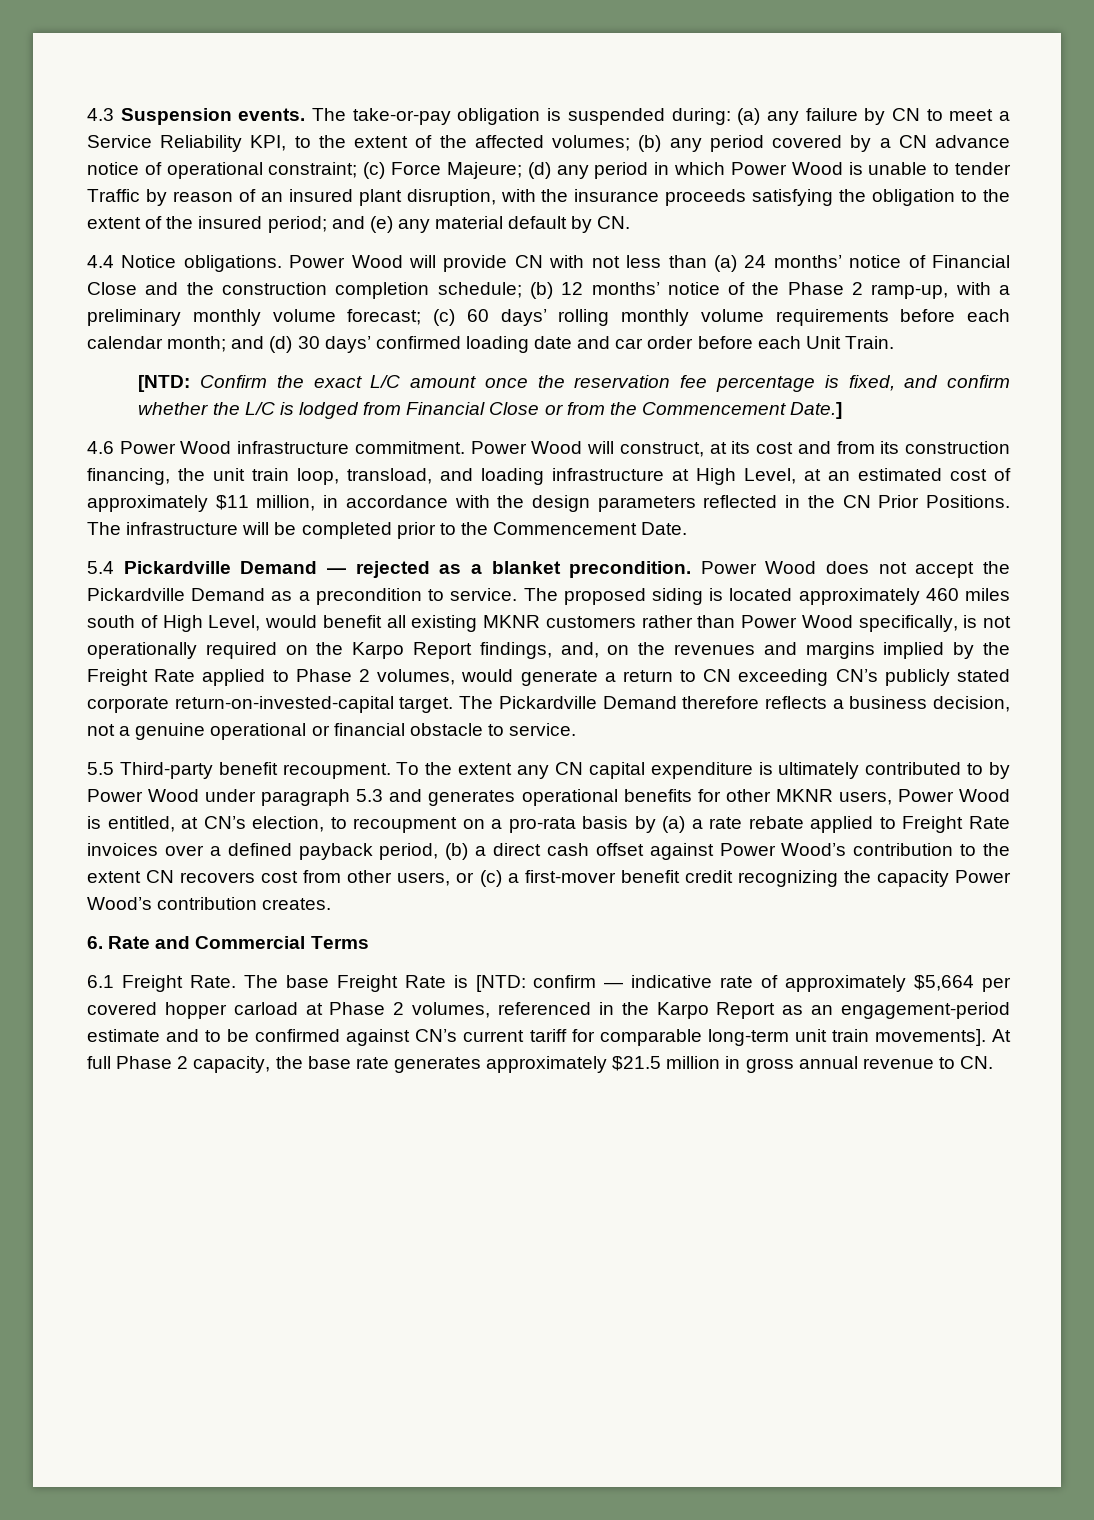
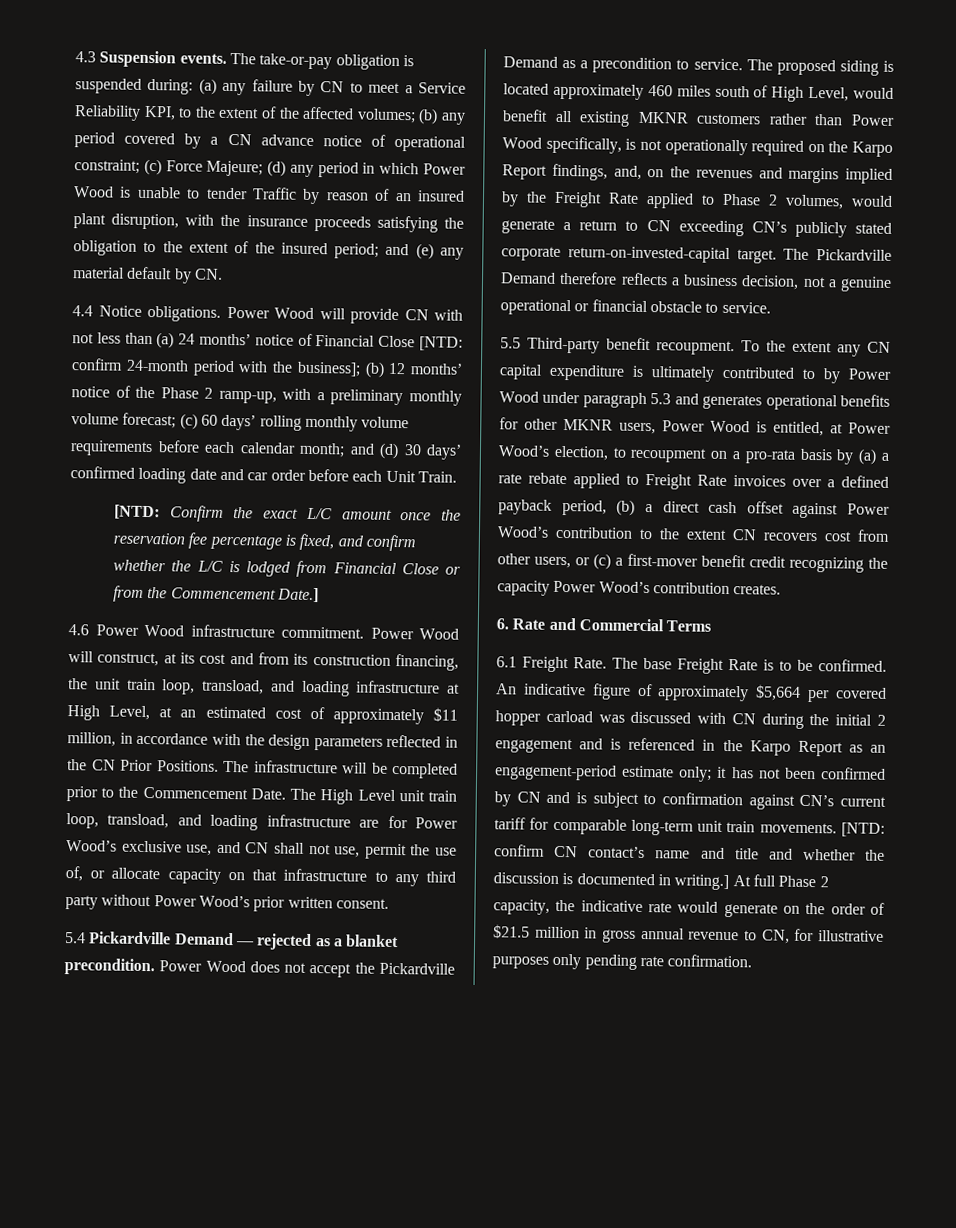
- Power Wood will provide CN with not less than (a) 24 months’ notice of Financial Close and the construction completion schedule; (b) 12 months’ notice of the Phase 2 ramp-up, with a preliminary monthly volume forecast; (c) 60 days’ rolling monthly volume requirements before each calendar month; and (d) 30 days’ confirmed loading date and car order before each Unit Train.
+ Power Wood will provide CN with not less than (a) 24 months’ notice of Financial Close [NTD: confirm 24-month period with the business]; (b) 12 months’ notice of the Phase 2 ramp-up, with a preliminary monthly volume forecast; (c) 60 days’ rolling monthly volume requirements before each calendar month; and (d) 30 days’ confirmed loading date and car order before each Unit Train.
+ The High Level unit train loop, transload, and loading infrastructure are for Power Wood’s exclusive use, and CN shall not use, permit the use of, or allocate capacity on that infrastructure to any third party without Power Wood’s prior written consent.
- To the extent any CN capital expenditure is ultimately contributed to by Power Wood under paragraph 5.3 and generates operational benefits for other MKNR users, Power Wood is entitled, at CN’s election, to recoupment on a pro-rata basis by (a) a rate rebate applied to Freight Rate invoices over a defined payback period, (b) a direct cash offset against Power Wood’s contribution to the extent CN recovers cost from other users, or (c) a first-mover benefit credit recognizing the capacity Power Wood’s contribution creates.
+ To the extent any CN capital expenditure is ultimately contributed to by Power Wood under paragraph 5.3 and generates operational benefits for other MKNR users, Power Wood is entitled, at Power Wood’s election, to recoupment on a pro-rata basis by (a) a rate rebate applied to Freight Rate invoices over a defined payback period, (b) a direct cash offset against Power Wood’s contribution to the extent CN recovers cost from other users, or (c) a first-mover benefit credit recognizing the capacity Power Wood’s contribution creates.
- The base Freight Rate is [NTD: confirm — indicative rate of approximately $5,664 per covered hopper carload at Phase 2 volumes, referenced in the Karpo Report as an engagement-period estimate and to be confirmed against CN’s current tariff for comparable long-term unit train movements].
+ The base Freight Rate is to be confirmed. An indicative figure of approximately $5,664 per covered hopper carload was discussed with CN during the initial 2 engagement and is referenced in the Karpo Report as an engagement-period estimate only; it has not been confirmed by CN and is subject to confirmation against CN’s current tariff for comparable long-term unit train movements. [NTD: confirm CN contact’s name and title and whether the discussion is documented in writing.]
- At full Phase 2 capacity, the base rate generates approximately $21.5 million in gross annual revenue to CN.
+ At full Phase 2 capacity, the indicative rate would generate on the order of $21.5 million in gross annual revenue to CN, for illustrative purposes only pending rate confirmation.

